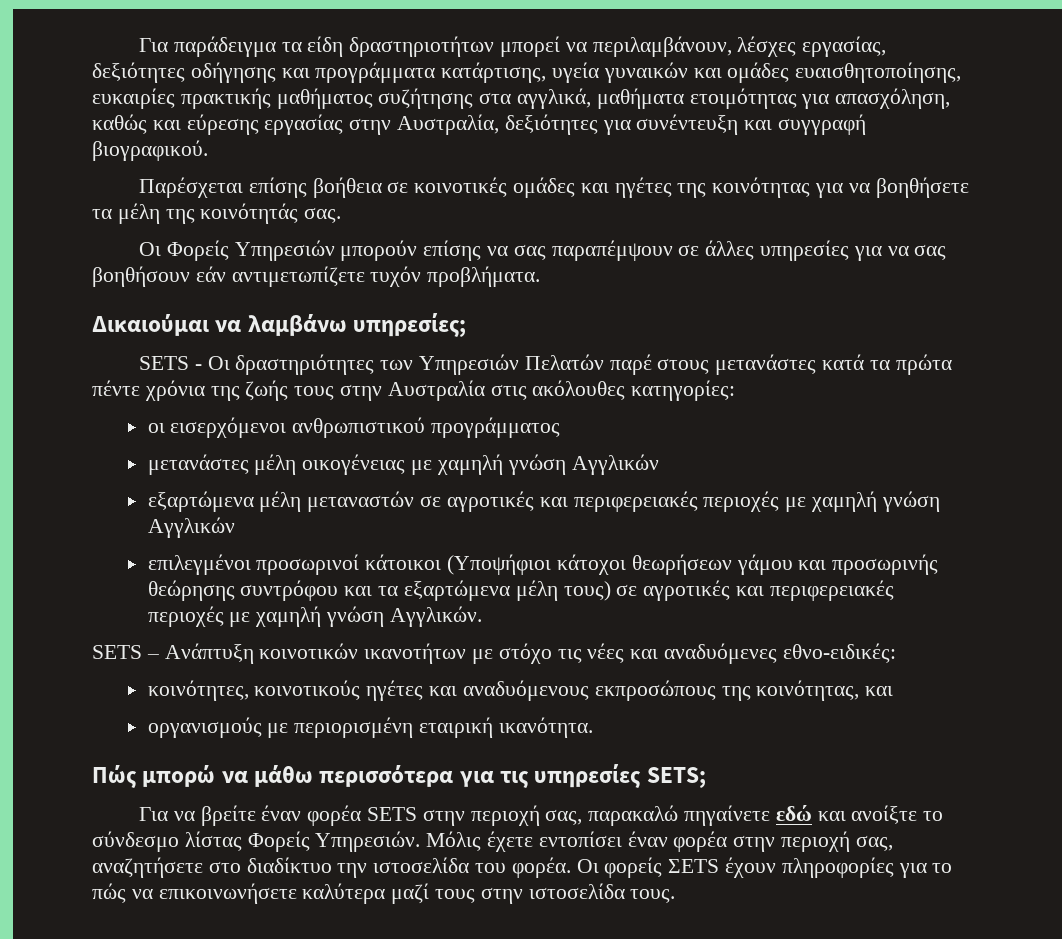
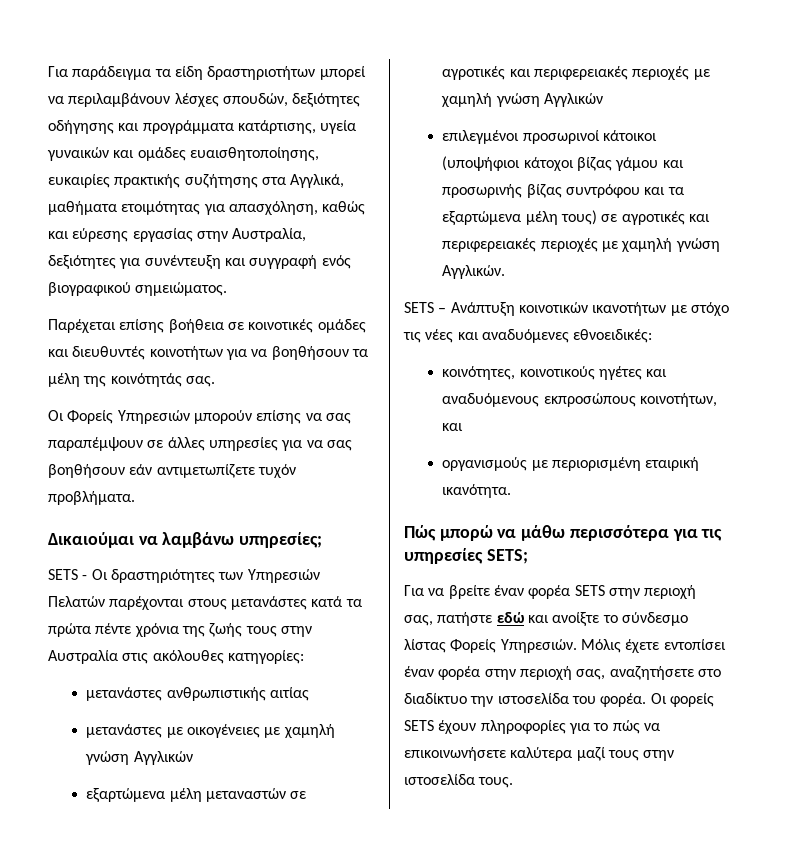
- Για παράδειγμα τα είδη δραστηριοτήτων μπορεί να περιλαμβάνουν, λέσχες εργασίας, δεξιότητες οδήγησης και προγράμματα κατάρτισης, υγεία γυναικών και ομάδες ευαισθητοποίησης, ευκαιρίες πρακτικής μαθήματος συζήτησης στα αγγλικά, μαθήματα ετοιμότητας για απασχόληση, καθώς και εύρεσης εργασίας στην Αυστραλία, δεξιότητες για συνέντευξη και συγγραφή βιογραφικού.
- Παρέσχεται επίσης βοήθεια σε κοινοτικές ομάδες και ηγέτες της κοινότητας για να βοηθήσετε τα μέλη της κοινότητάς σας.
+ Για παράδειγμα τα είδη δραστηριοτήτων μπορεί να περιλαμβάνουν λέσχες σπουδών, δεξιότητες οδήγησης και προγράμματα κατάρτισης, υγεία γυναικών και ομάδες ευαισθητοποίησης, ευκαιρίες πρακτικής συζήτησης στα Αγγλικά, μαθήματα ετοιμότητας για απασχόληση, καθώς και εύρεσης εργασίας στην Αυστραλία, δεξιότητες για συνέντευξη και συγγραφή ενός βιογραφικού σημειώματος.
+ Παρέχεται επίσης βοήθεια σε κοινοτικές ομάδες και διευθυντές κοινοτήτων για να βοηθήσουν τα μέλη της κοινότητάς σας.
- SETS - Οι δραστηριότητες των Υπηρεσιών Πελατών παρέ στους μετανάστες κατά τα πρώτα πέντε χρόνια της ζωής τους στην Αυστραλία στις ακόλουθες κατηγορίες:
+ SETS - Οι δραστηριότητες των Υπηρεσιών Πελατών παρέχονται στους μετανάστες κατά τα πρώτα πέντε χρόνια της ζωής τους στην Αυστραλία στις ακόλουθες κατηγορίες:
- οι εισερχόμενοι ανθρωπιστικού προγράμματος
- μετανάστες μέλη οικογένειας με χαμηλή γνώση Αγγλικών
+ μετανάστες ανθρωπιστικής αιτίας
+ μετανάστες με οικογένειες με χαμηλή γνώση Αγγλικών
- επιλεγμένοι προσωρινοί κάτοικοι (Υποψήφιοι κάτοχοι θεωρήσεων γάμου και προσωρινής θεώρησης συντρόφου και τα εξαρτώμενα μέλη τους) σε αγροτικές και περιφερειακές περιοχές με χαμηλή γνώση Αγγλικών.
+ επιλεγμένοι προσωρινοί κάτοικοι (υποψήφιοι κάτοχοι βίζας γάμου και προσωρινής βίζας συντρόφου και τα εξαρτώμενα μέλη τους) σε αγροτικές και περιφερειακές περιοχές με χαμηλή γνώση Αγγλικών.
- SETS – Ανάπτυξη κοινοτικών ικανοτήτων με στόχο τις νέες και αναδυόμενες εθνο-ειδικές:
+ SETS – Ανάπτυξη κοινοτικών ικανοτήτων με στόχο τις νέες και αναδυόμενες εθνοειδικές:
- κοινότητες, κοινοτικούς ηγέτες και αναδυόμενους εκπροσώπους της κοινότητας, και
+ κοινότητες, κοινοτικούς ηγέτες και αναδυόμενους εκπροσώπους κοινοτήτων, και
- Για να βρείτε έναν φορέα SETS στην περιοχή σας, παρακαλώ πηγαίνετε εδώ και ανοίξτε το σύνδεσμο λίστας Φορείς Υπηρεσιών.
+ Για να βρείτε έναν φορέα SETS στην περιοχή σας, πατήστε εδώ και ανοίξτε το σύνδεσμο λίστας Φορείς Υπηρεσιών.
- Οι φορείς ΣΕΤS έχουν πληροφορίες για το πώς να επικοινωνήσετε καλύτερα μαζί τους στην ιστοσελίδα τους.
+ Οι φορείς SΕΤS έχουν πληροφορίες για το πώς να επικοινωνήσετε καλύτερα μαζί τους στην ιστοσελίδα τους.

